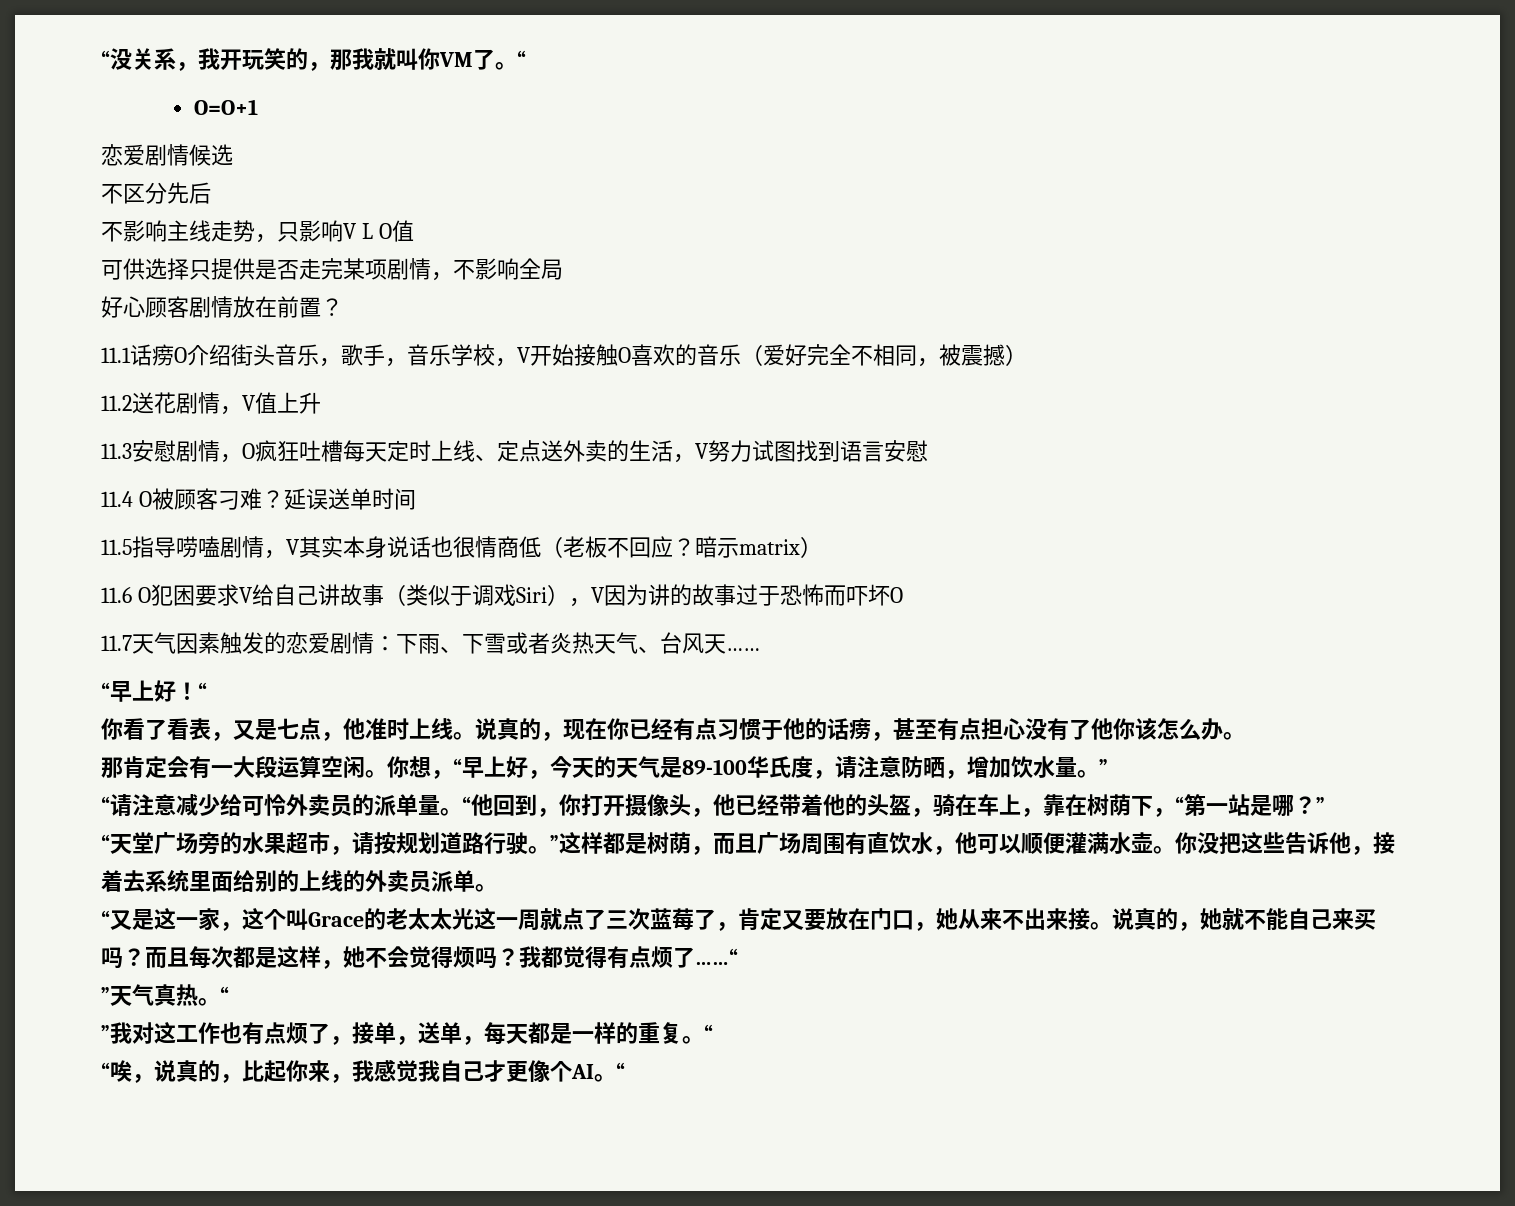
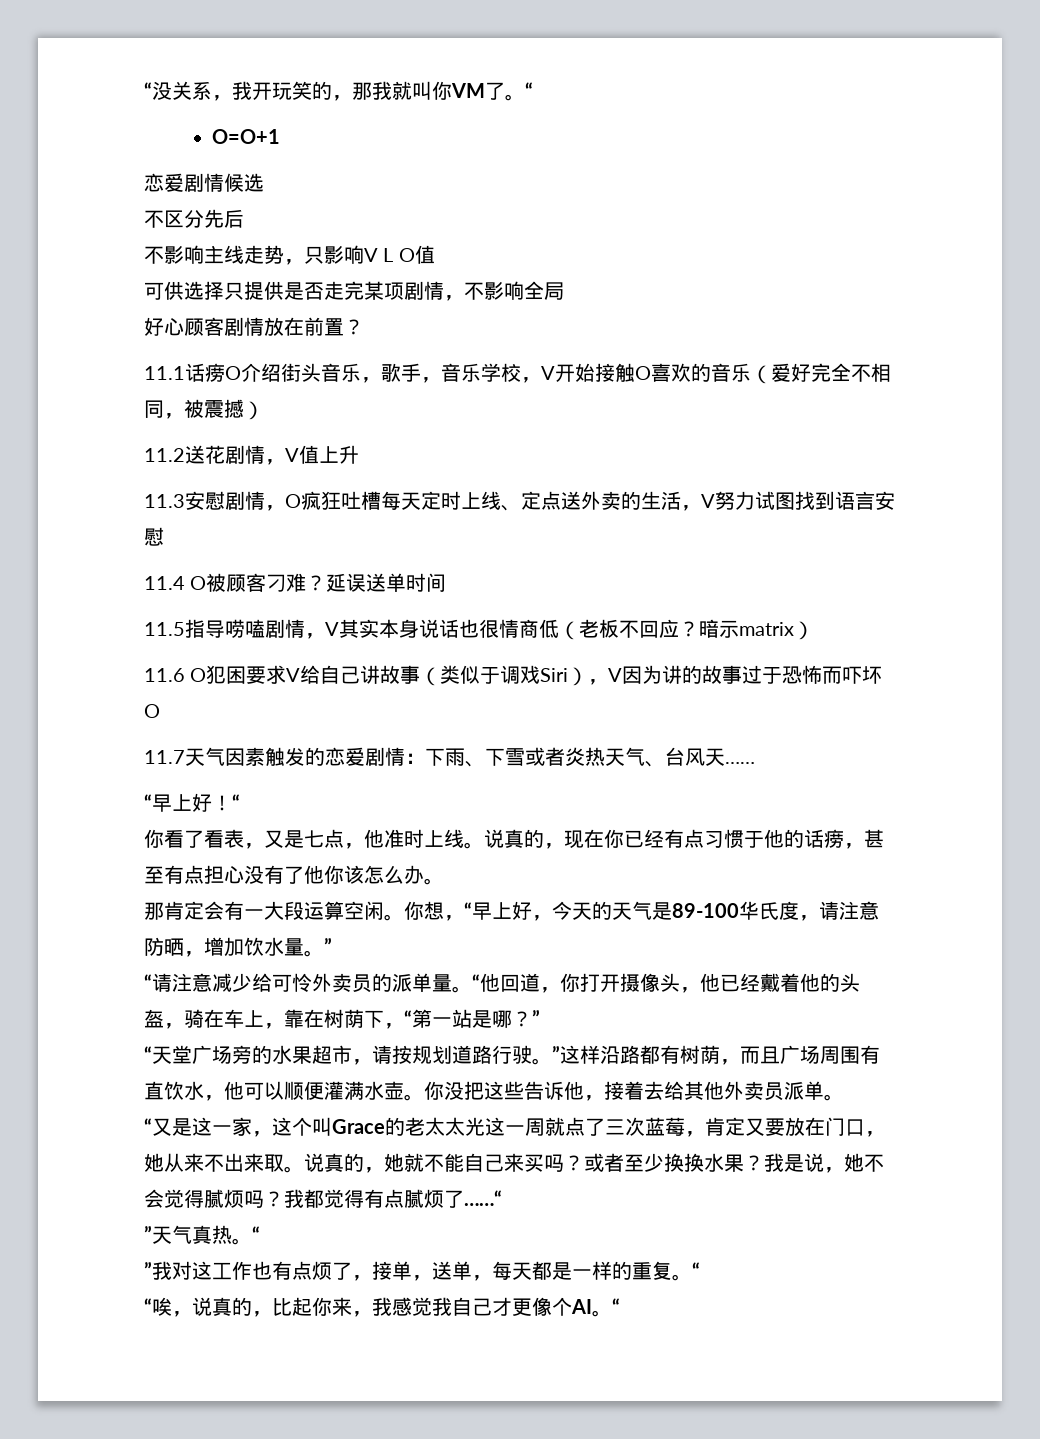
- “他回到，你打开摄像头，他已经带着他的头盔，骑在车上，靠在树荫下，“第一站是哪？”
+ “他回道，你打开摄像头，他已经戴着他的头盔，骑在车上，靠在树荫下，“第一站是哪？”
- “天堂广场旁的水果超市，请按规划道路行驶。”这样都是树荫，而且广场周围有直饮水，他可以顺便灌满水壶。
+ “天堂广场旁的水果超市，请按规划道路行驶。”这样沿路都有树荫，而且广场周围有直饮水，他可以顺便灌满水壶。
- 你没把这些告诉他，接着去系统里面给别的上线的外卖员派单。
+ 你没把这些告诉他，接着去给其他外卖员派单。
- “又是这一家，这个叫Grace的老太太光这一周就点了三次蓝莓了，肯定又要放在门口，她从来不出来接。
+ “又是这一家，这个叫Grace的老太太光这一周就点了三次蓝莓，肯定又要放在门口，她从来不出来取。
- 而且每次都是这样，她不会觉得烦吗？
+ 或者至少换换水果？我是说，她不会觉得腻烦吗？
- 我都觉得有点烦了……“
+ 我都觉得有点腻烦了……“

